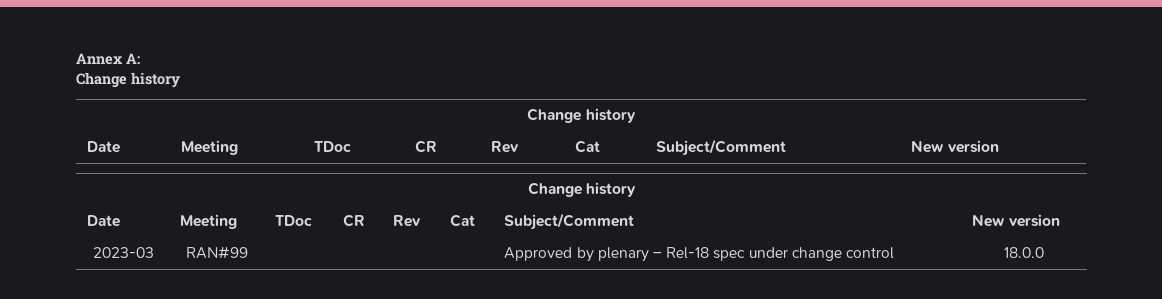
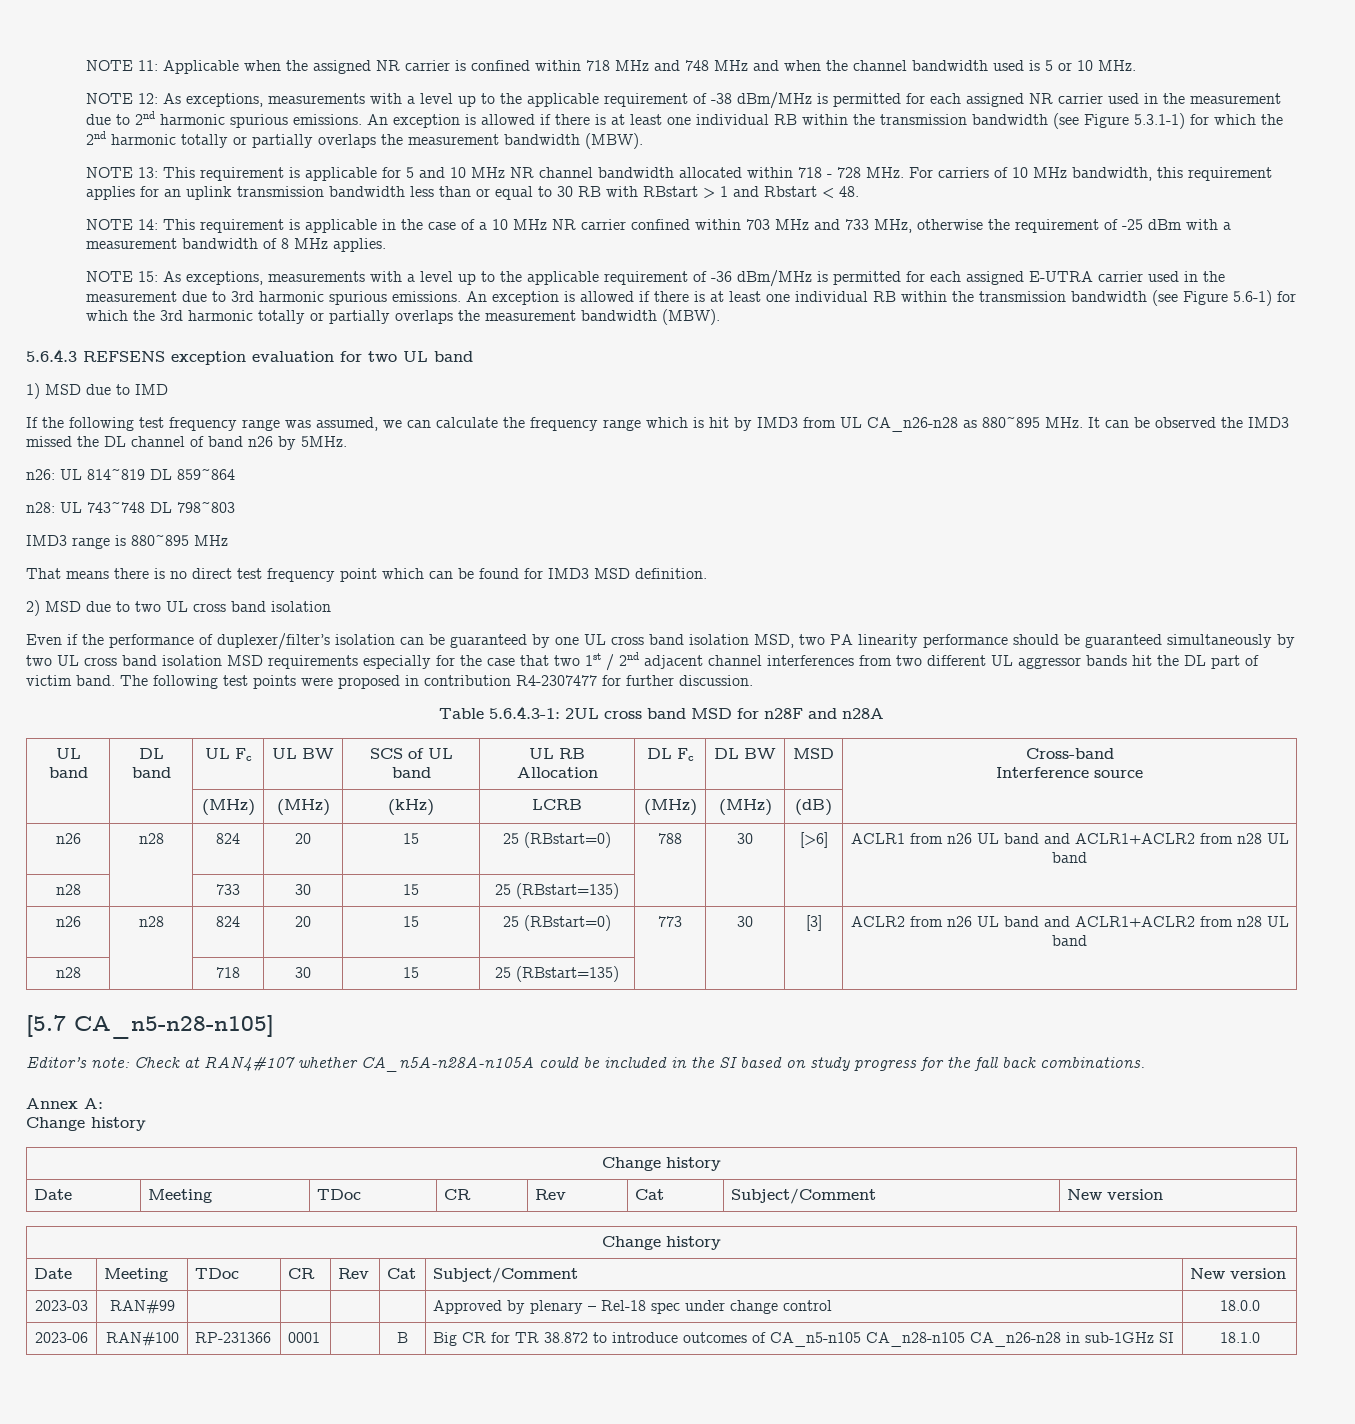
+ NOTE 11: Applicable when the assigned NR carrier is confined within 718 MHz and 748 MHz and when the channel bandwidth used is 5 or 10 MHz.
+ NOTE 12: As exceptions, measurements with a level up to the applicable requirement of -38 dBm/MHz is permitted for each assigned NR carrier used in the measurement due to 2nd harmonic spurious emissions. An exception is allowed if there is at least one individual RB within the transmission bandwidth (see Figure 5.3.1-1) for which the 2nd harmonic totally or partially overlaps the measurement bandwidth (MBW).
+ NOTE 13: This requirement is applicable for 5 and 10 MHz NR channel bandwidth allocated within 718 - 728 MHz. For carriers of 10 MHz bandwidth, this requirement applies for an uplink transmission bandwidth less than or equal to 30 RB with RBstart > 1 and Rbstart < 48.
+ NOTE 14: This requirement is applicable in the case of a 10 MHz NR carrier confined within 703 MHz and 733 MHz, otherwise the requirement of -25 dBm with a measurement bandwidth of 8 MHz applies.
+ NOTE 15: As exceptions, measurements with a level up to the applicable requirement of -36 dBm/MHz is permitted for each assigned E-UTRA carrier used in the measurement due to 3rd harmonic spurious emissions. An exception is allowed if there is at least one individual RB within the transmission bandwidth (see Figure 5.6-1) for which the 3rd harmonic totally or partially overlaps the measurement bandwidth (MBW).
+ 5.6.4.3 REFSENS exception evaluation for two UL band
+ 1) MSD due to IMD
+ If the following test frequency range was assumed, we can calculate the frequency range which is hit by IMD3 from UL CA_n26-n28 as 880~895 MHz. It can be observed the IMD3 missed the DL channel of band n26 by 5MHz.
+ n26: UL 814~819 DL 859~864
+ n28: UL 743~748 DL 798~803
+ IMD3 range is 880~895 MHz
+ That means there is no direct test frequency point which can be found for IMD3 MSD definition.
+ 2) MSD due to two UL cross band isolation
+ Even if the performance of duplexer/filter’s isolation can be guaranteed by one UL cross band isolation MSD, two PA linearity performance should be guaranteed simultaneously by two UL cross band isolation MSD requirements especially for the case that two 1st / 2nd adjacent channel interferences from two different UL aggressor bands hit the DL part of victim band. The following test points were proposed in contribution R4-2307477 for further discussion.
+ Table 5.6.4.3-1: 2UL cross band MSD for n28F and n28A
+ UL band | DL band | UL Fc | UL BW | SCS of UL band | UL RB Allocation | DL Fc | DL BW | MSD | Cross-band
+ Interference source
+ | | (MHz) | (MHz) | (kHz) | LCRB | (MHz) | (MHz) | (dB) |
+ n26 | n28 | 824 | 20 | 15 | 25 (RBstart=0) | 788 | 30 | [>6] | ACLR1 from n26 UL band and ACLR1+ACLR2 from n28 UL band
+ n28 | | 733 | 30 | 15 | 25 (RBstart=135) | | | |
+ n26 | n28 | 824 | 20 | 15 | 25 (RBstart=0) | 773 | 30 | [3] | ACLR2 from n26 UL band and ACLR1+ACLR2 from n28 UL band
+ n28 | | 718 | 30 | 15 | 25 (RBstart=135) | | | |
+ [5.7 CA_n5-n28-n105]
+ Editor’s note: Check at RAN4#107 whether CA_n5A-n28A-n105A could be included in the SI based on study progress for the fall back combinations.
+ 2023-06 | RAN#100 | RP-231366 | 0001 | | B | Big CR for TR 38.872 to introduce outcomes of CA_n5-n105 CA_n28-n105 CA_n26-n28 in sub-1GHz SI | 18.1.0

